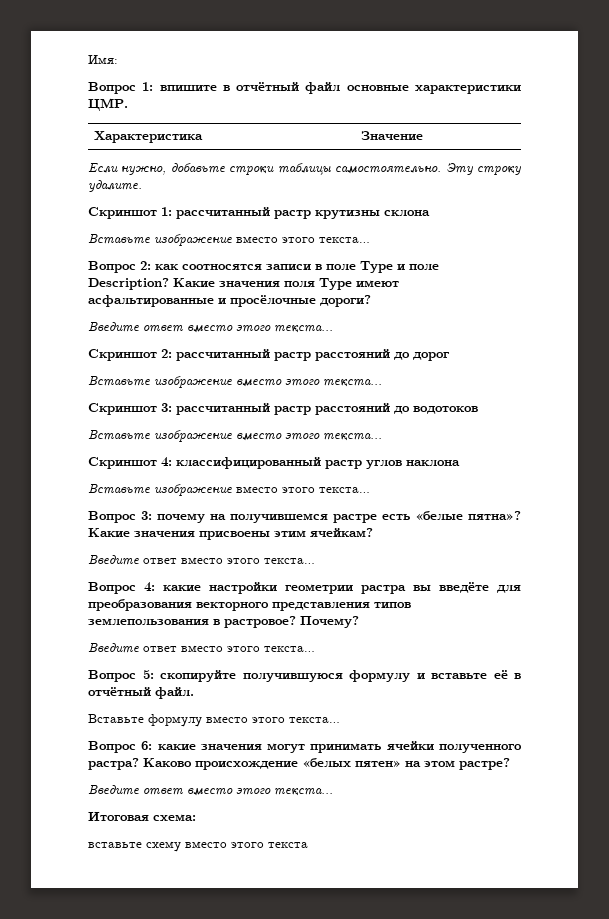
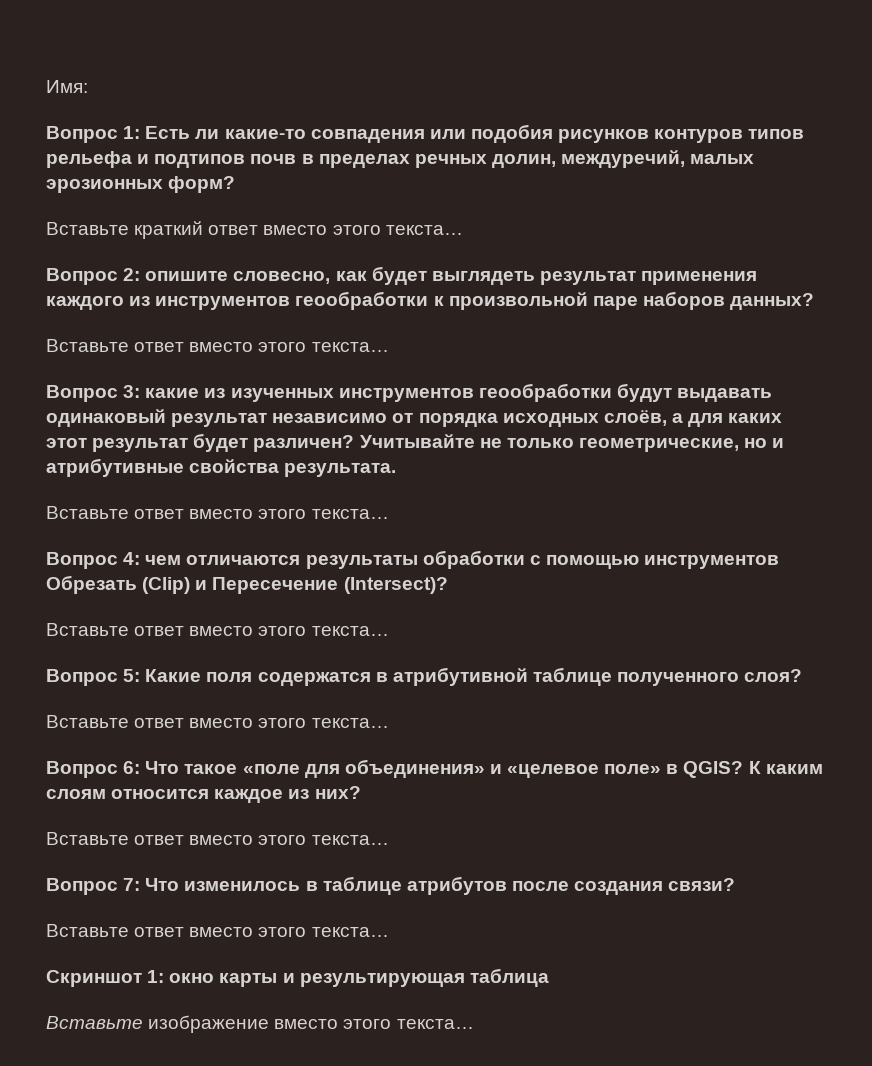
- Вопрос 1: впишите в отчётный файл основные характеристики ЦМР.
- Характеристика | Значение
- Если нужно, добавьте строки таблицы самостоятельно. Эту строку удалите.
- Скриншот 1: рассчитанный растр крутизны склона
- Вставьте изображение вместо этого текста…
+ Вопрос 1: Есть ли какие-то совпадения или подобия рисунков контуров типов рельефа и подтипов почв в пределах речных долин, междуречий, малых эрозионных форм?
+ Вставьте краткий ответ вместо этого текста…
- Вопрос 2: как соотносятся записи в поле Type и поле Description? Какие значения поля Type имеют асфальтированные и просёлочные дороги?
- Введите ответ вместо этого текста…
- Скриншот 2: рассчитанный растр расстояний до дорог
- Вставьте изображение вместо этого текста…
- Скриншот 3: рассчитанный растр расстояний до водотоков
- Вставьте изображение вместо этого текста…
- Скриншот 4: классифицированный растр углов наклона
- Вставьте изображение вместо этого текста…
+ Вопрос 2: опишите словесно, как будет выглядеть результат применения каждого из инструментов геообработки к произвольной паре наборов данных?
+ Вставьте ответ вместо этого текста…
- Вопрос 3: почему на получившемся растре есть «белые пятна»? Какие значения присвоены этим ячейкам?
- Введите ответ вместо этого текста…
+ Вопрос 3: какие из изученных инструментов геообработки будут выдавать одинаковый результат независимо от порядка исходных слоёв, а для каких этот результат будет различен? Учитывайте не только геометрические, но и атрибутивные свойства результата.
+ Вставьте ответ вместо этого текста…
- Вопрос 4: какие настройки геометрии растра вы введёте для преобразования векторного представления типов землепользования в растровое? Почему?
- Введите ответ вместо этого текста…
+ Вопрос 4: чем отличаются результаты обработки с помощью инструментов Обрезать (Clip) и Пересечение (Intersect)?
+ Вставьте ответ вместо этого текста…
- Вопрос 5: скопируйте получившуюся формулу и вставьте её в отчётный файл.
- Вставьте формулу вместо этого текста…
+ Вопрос 5: Какие поля содержатся в атрибутивной таблице полученного слоя?
+ Вставьте ответ вместо этого текста…
- Вопрос 6: какие значения могут принимать ячейки полученного растра? Каково происхождение «белых пятен» на этом растре?
- Введите ответ вместо этого текста…
- Итоговая схема:
- вставьте схему вместо этого текста
+ Вопрос 6: Что такое «поле для объединения» и «целевое поле» в QGIS? К каким слоям относится каждое из них?
+ Вставьте ответ вместо этого текста…
+ Вопрос 7: Что изменилось в таблице атрибутов после создания связи?
+ Вставьте ответ вместо этого текста…
+ Скриншот 1: окно карты и результирующая таблица
+ Вставьте изображение вместо этого текста…

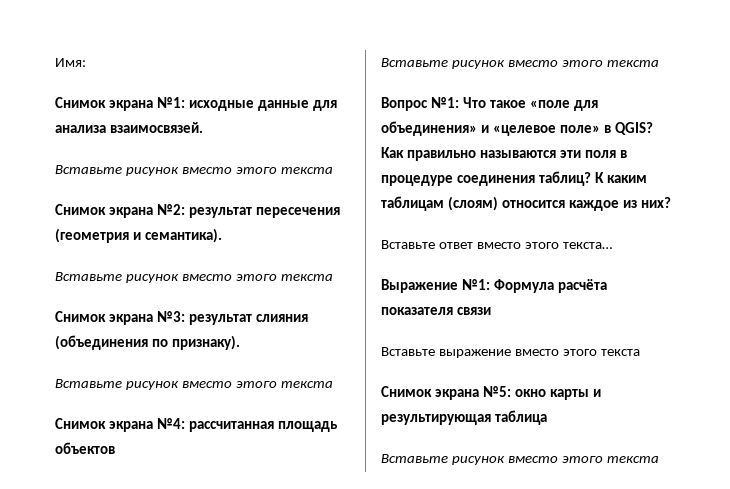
- Вопрос 1: Есть ли какие-то совпадения или подобия рисунков контуров типов рельефа и подтипов почв в пределах речных долин, междуречий, малых эрозионных форм?
- Вставьте краткий ответ вместо этого текста…
- Вопрос 2: опишите словесно, как будет выглядеть результат применения каждого из инструментов геообработки к произвольной паре наборов данных?
- Вставьте ответ вместо этого текста…
- Вопрос 3: какие из изученных инструментов геообработки будут выдавать одинаковый результат независимо от порядка исходных слоёв, а для каких этот результат будет различен? Учитывайте не только геометрические, но и атрибутивные свойства результата.
- Вставьте ответ вместо этого текста…
- Вопрос 4: чем отличаются результаты обработки с помощью инструментов Обрезать (Clip) и Пересечение (Intersect)?
- Вставьте ответ вместо этого текста…
- Вопрос 5: Какие поля содержатся в атрибутивной таблице полученного слоя?
- Вставьте ответ вместо этого текста…
- Вопрос 6: Что такое «поле для объединения» и «целевое поле» в QGIS?
+ Снимок экрана №1: исходные данные для анализа взаимосвязей.
+ Вставьте рисунок вместо этого текста
+ Снимок экрана №2: результат пересечения (геометрия и семантика).
+ Вставьте рисунок вместо этого текста
+ Снимок экрана №3: результат слияния (объединения по признаку).
+ Вставьте рисунок вместо этого текста
+ Снимок экрана №4: рассчитанная площадь объектов
+ Вставьте рисунок вместо этого текста
+ Вопрос №1: Что такое «поле для объединения» и «целевое поле» в QGIS?
- К каким слоям относится каждое из них?
+ Как правильно называются эти поля в процедуре соединения таблиц? К каким таблицам (слоям) относится каждое из них?
- Вопрос 7: Что изменилось в таблице атрибутов после создания связи?
- Вставьте ответ вместо этого текста…
- Скриншот 1: окно карты и результирующая таблица
- Вставьте изображение вместо этого текста…
+ Выражение №1: Формула расчёта показателя связи
+ Вставьте выражение вместо этого текста
+ Снимок экрана №5: окно карты и результирующая таблица
+ Вставьте рисунок вместо этого текста

